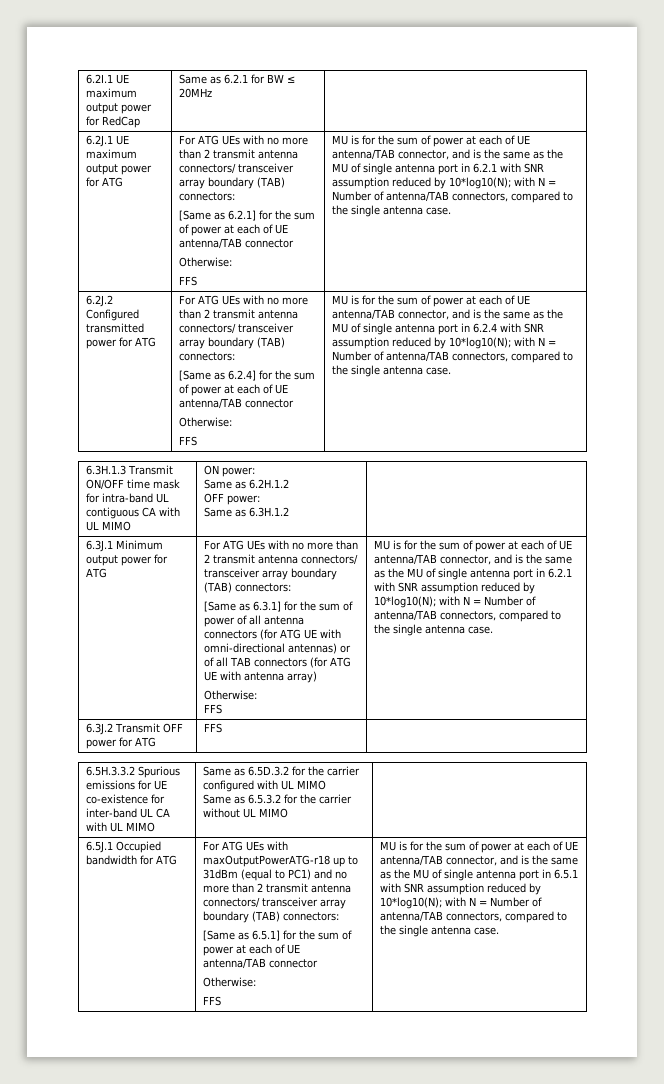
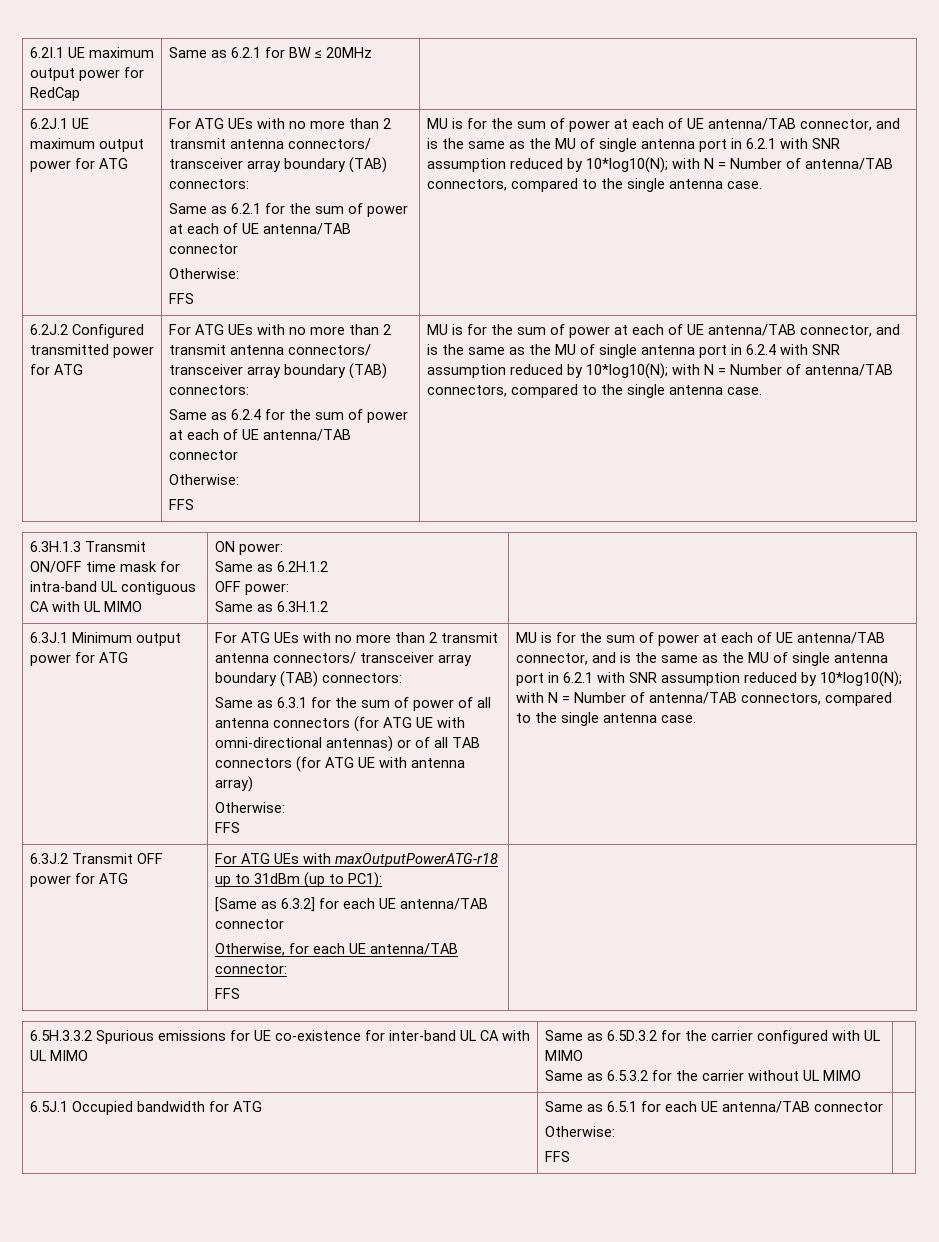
- [Same as 6.2.1] for the sum of power at each of UE antenna/TAB connector
+ Same as 6.2.1 for the sum of power at each of UE antenna/TAB connector
- [Same as 6.2.4] for the sum of power at each of UE antenna/TAB connector
+ Same as 6.2.4 for the sum of power at each of UE antenna/TAB connector
- [Same as 6.3.1] for the sum of power of all antenna connectors (for ATG UE with omni-directional antennas) or of all TAB connectors (for ATG UE with antenna array)
+ Same as 6.3.1 for the sum of power of all antenna connectors (for ATG UE with omni-directional antennas) or of all TAB connectors (for ATG UE with antenna array)
- 6.3J.2 Transmit OFF power for ATG | FFS |
+ 6.3J.2 Transmit OFF power for ATG | For ATG UEs with maxOutputPowerATG-r18 up to 31dBm (up to PC1):
+ [Same as 6.3.2] for each UE antenna/TAB connector
+ Otherwise, for each UE antenna/TAB connector:
+ FFS |
- For ATG UEs with maxOutputPowerATG-r18 up to 31dBm (equal to PC1) and no more than 2 transmit antenna connectors/ transceiver array boundary (TAB) connectors:
- [Same as 6.5.1] for the sum of power at each of UE antenna/TAB connector
+ Same as 6.5.1 for each UE antenna/TAB connector
  Otherwise:
- FFS | MU is for the sum of power at each of UE antenna/TAB connector, and is the same as the MU of single antenna port in 6.5.1 with SNR assumption reduced by 10*log10(N); with N = Number of antenna/TAB connectors, compared to the single antenna case.
+ FFS

